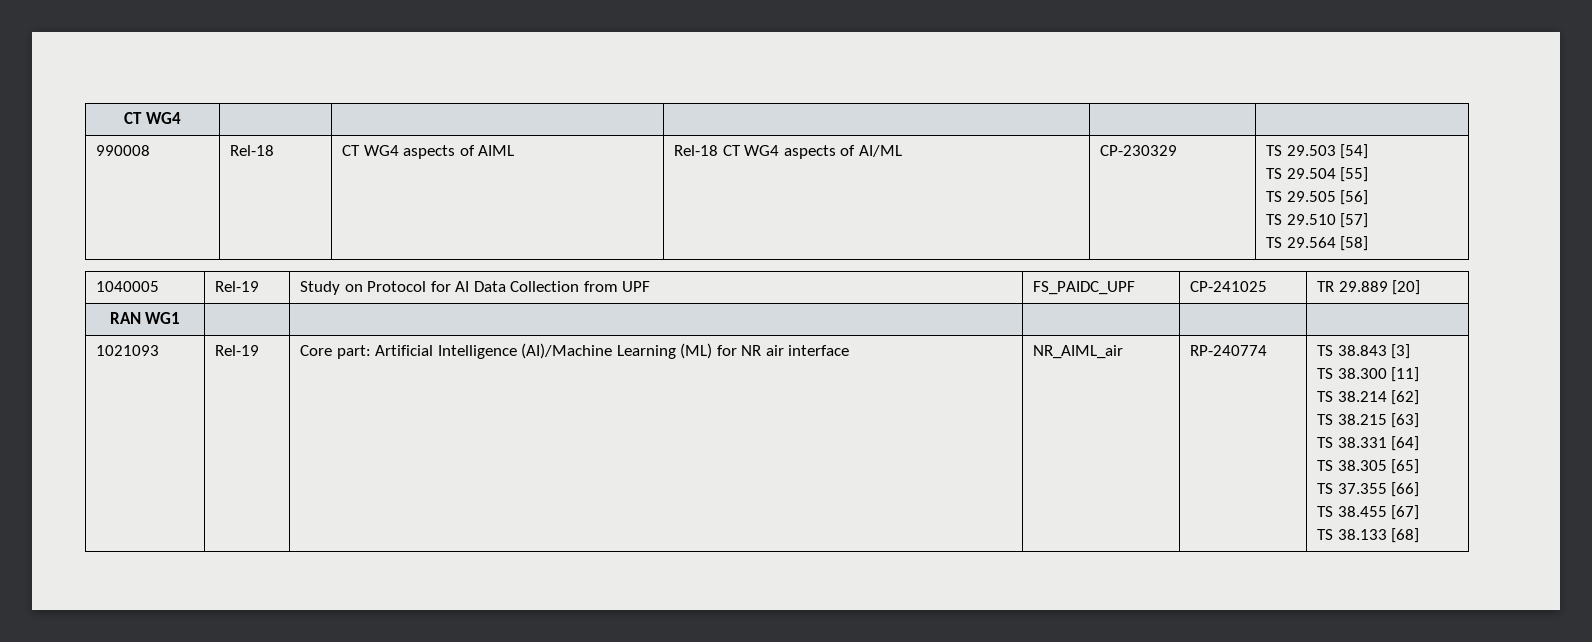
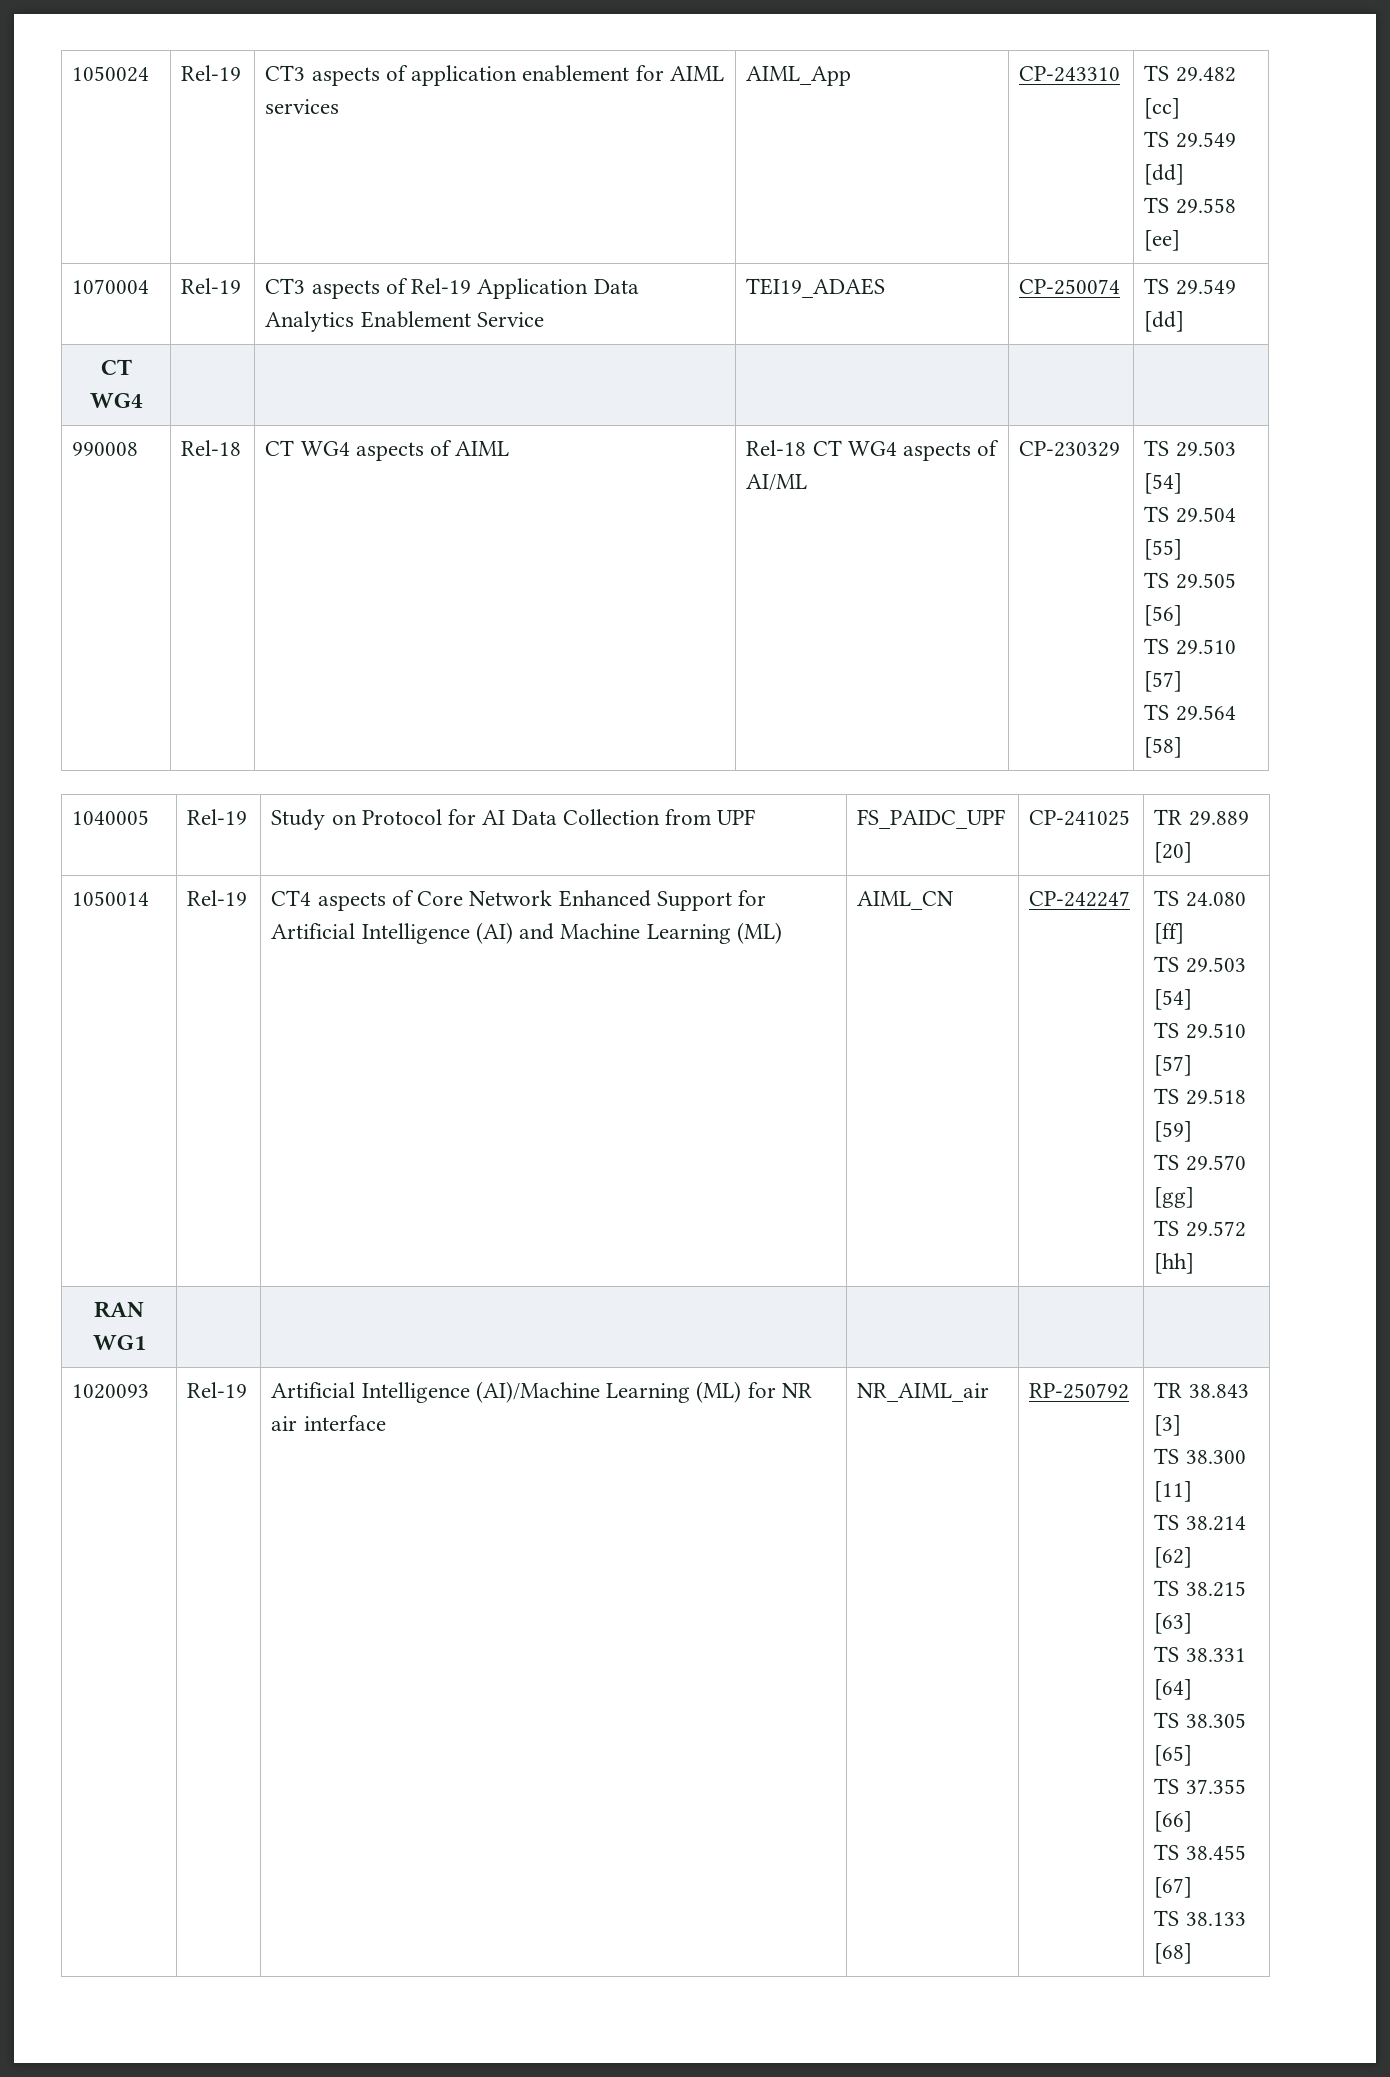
+ 1050024 | Rel-19 | CT3 aspects of application enablement for AIML services | AIML_App | CP-243310 | TS 29.482 [cc]
+ TS 29.549 [dd]
+ TS 29.558 [ee]
+ 1070004 | Rel-19 | CT3 aspects of Rel-19 Application Data Analytics Enablement Service | TEI19_ADAES | CP-250074 | TS 29.549 [dd]
+ 1050014 | Rel-19 | CT4 aspects of Core Network Enhanced Support for Artificial Intelligence (AI) and Machine Learning (ML) | AIML_CN | CP-242247 | TS 24.080 [ff]
+ TS 29.503 [54]
+ TS 29.510 [57]
+ TS 29.518 [59]
+ TS 29.570 [gg]
+ TS 29.572 [hh]
- 1021093 | Rel-19 | Core part: Artificial Intelligence (AI)/Machine Learning (ML) for NR air interface
+ 1020093 | Rel-19 | Artificial Intelligence (AI)/Machine Learning (ML) for NR air interface
- RP-240774 | TS 38.843 [3]
+ RP-250792 | TR 38.843 [3]

